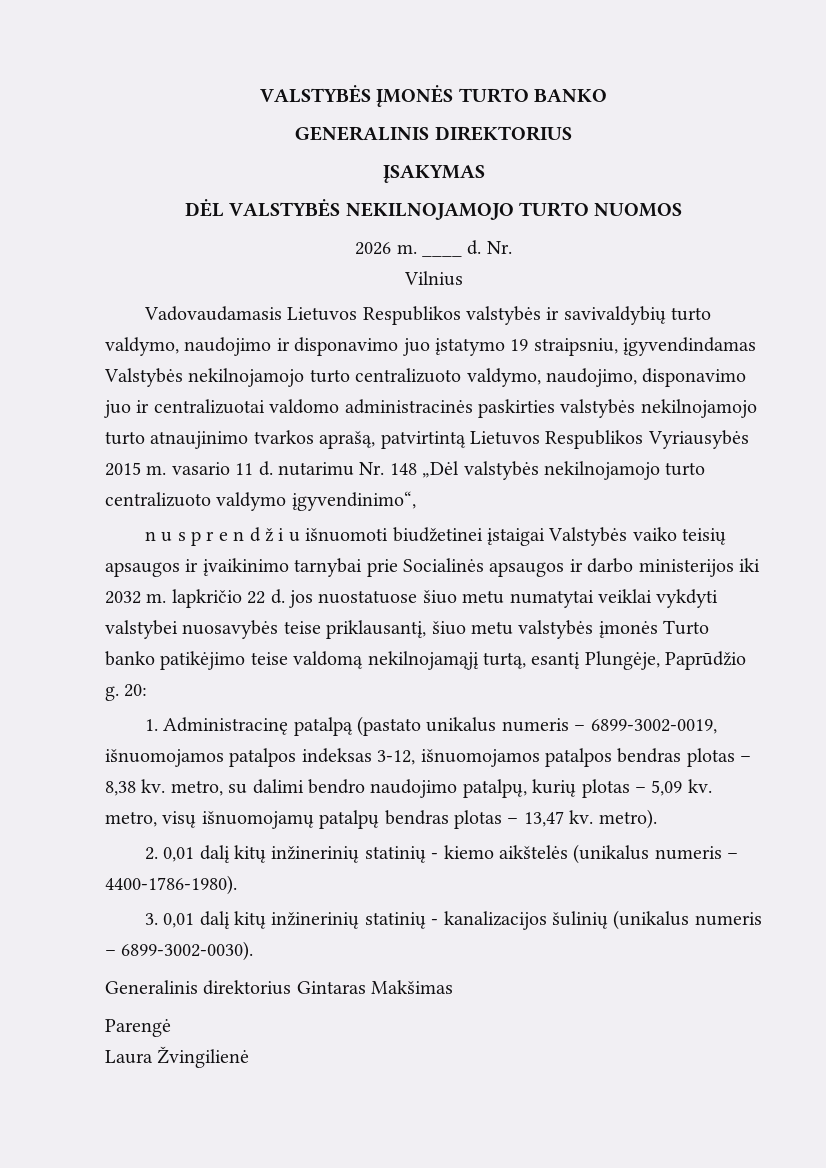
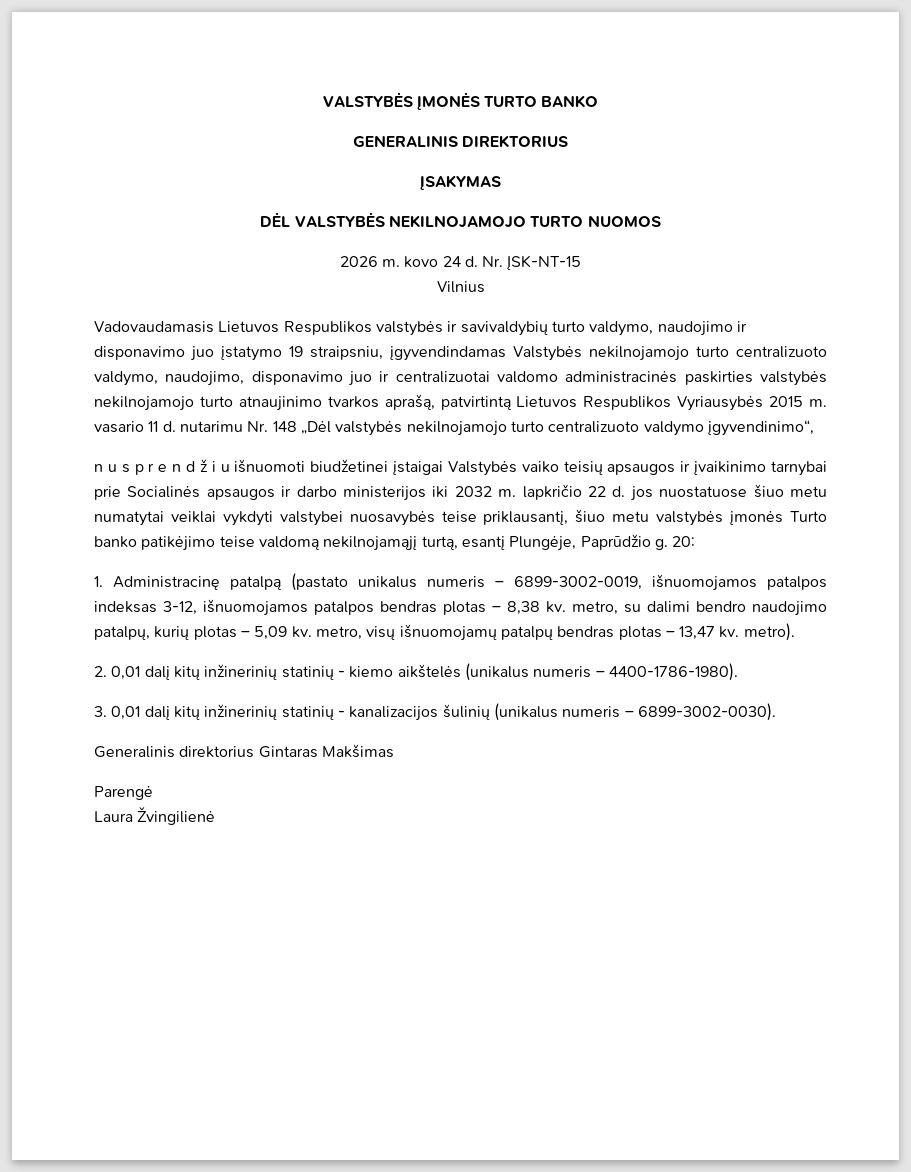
- 2026 m. ____ d. Nr.
+ 2026 m. kovo 24 d. Nr. ĮSK-NT-15

